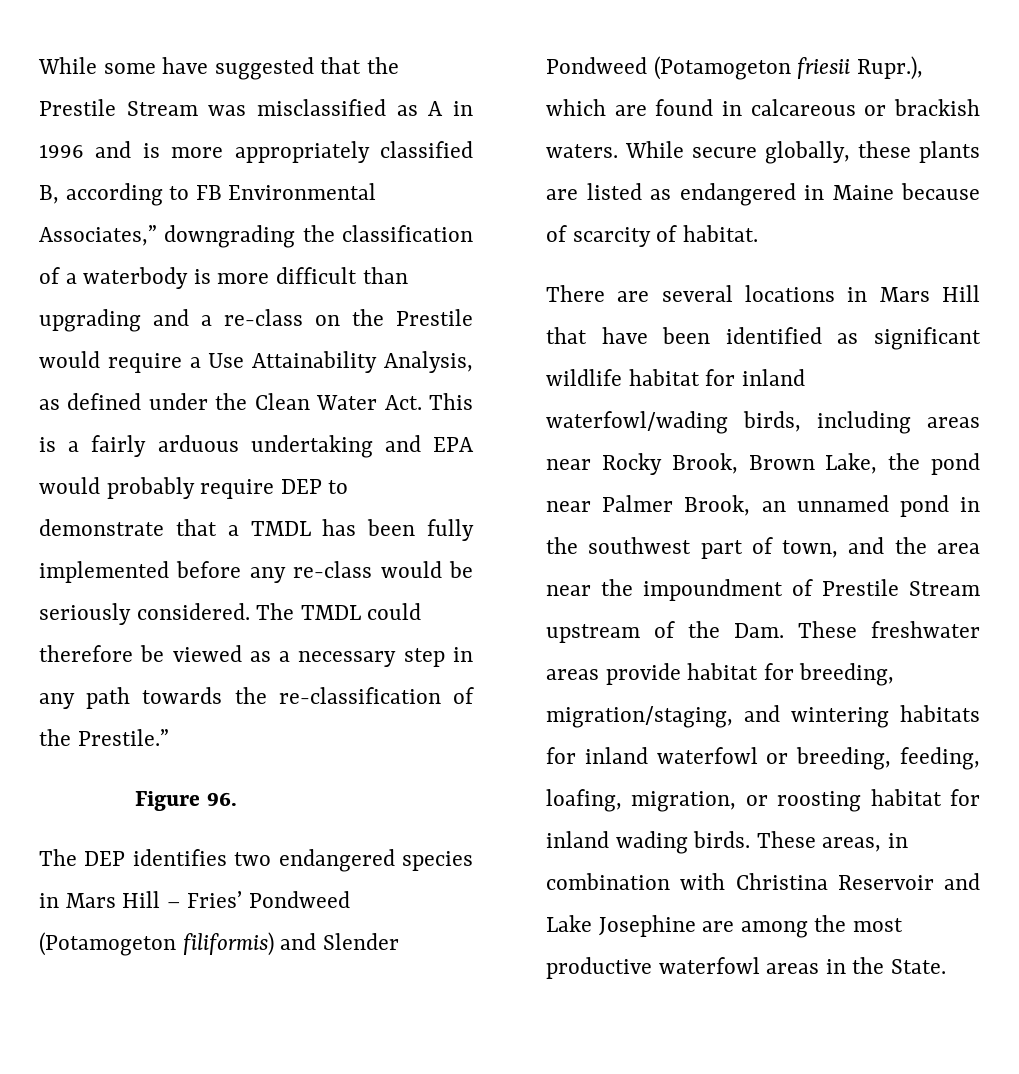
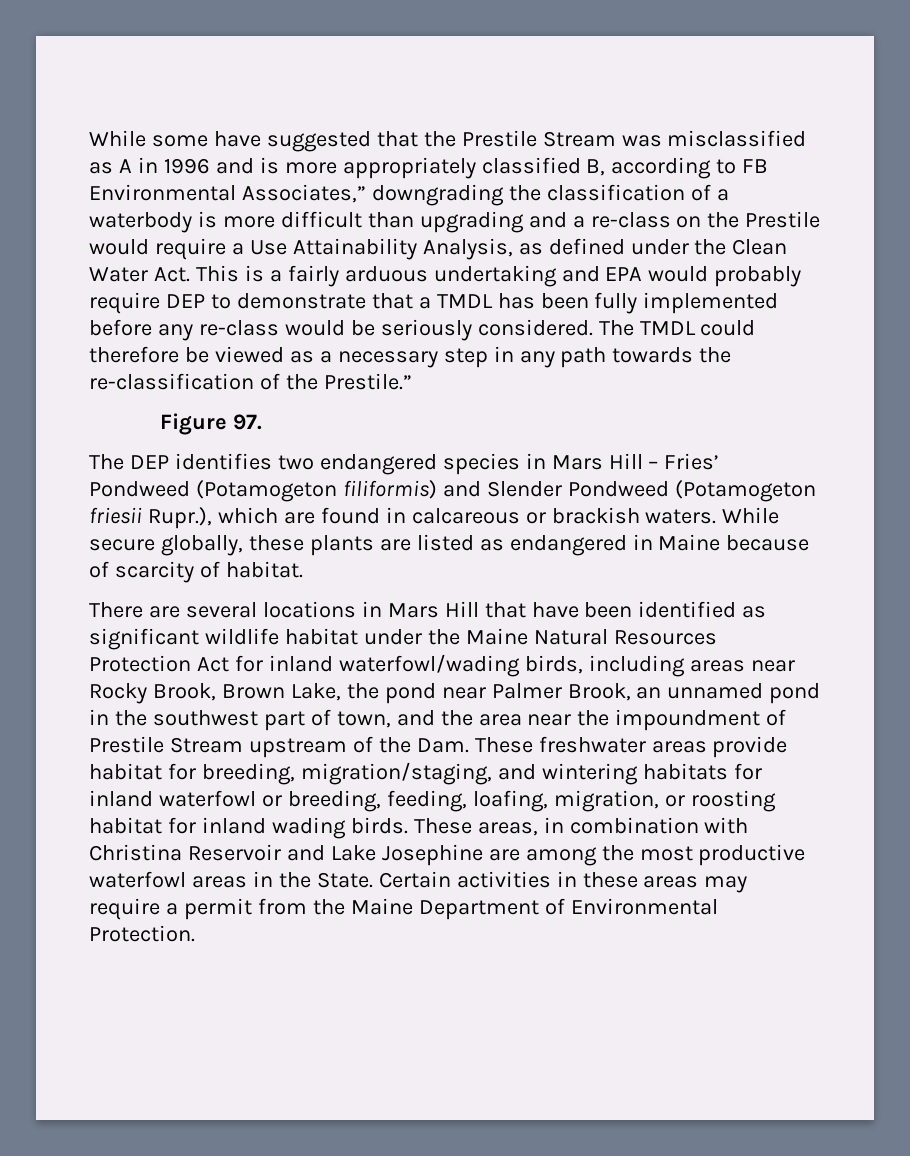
- Figure 96.
+ Figure 97.
- There are several locations in Mars Hill that have been identified as significant wildlife habitat for inland waterfowl/wading birds, including areas near Rocky Brook, Brown Lake, the pond near Palmer Brook, an unnamed pond in the southwest part of town, and the area near the impoundment of Prestile Stream upstream of the Dam. These freshwater areas provide habitat for breeding, migration/staging, and wintering habitats for inland waterfowl or breeding, feeding, loafing, migration, or roosting habitat for inland wading birds.
+ There are several locations in Mars Hill that have been identified as significant wildlife habitat under the Maine Natural Resources Protection Act for inland waterfowl/wading birds, including areas near Rocky Brook, Brown Lake, the pond near Palmer Brook, an unnamed pond in the southwest part of town, and the area near the impoundment of Prestile Stream upstream of the Dam. These freshwater areas provide habitat for breeding, migration/staging, and wintering habitats for inland waterfowl or breeding, feeding, loafing, migration, or roosting habitat for inland wading birds.
+ Certain activities in these areas may require a permit from the Maine Department of Environmental Protection.

